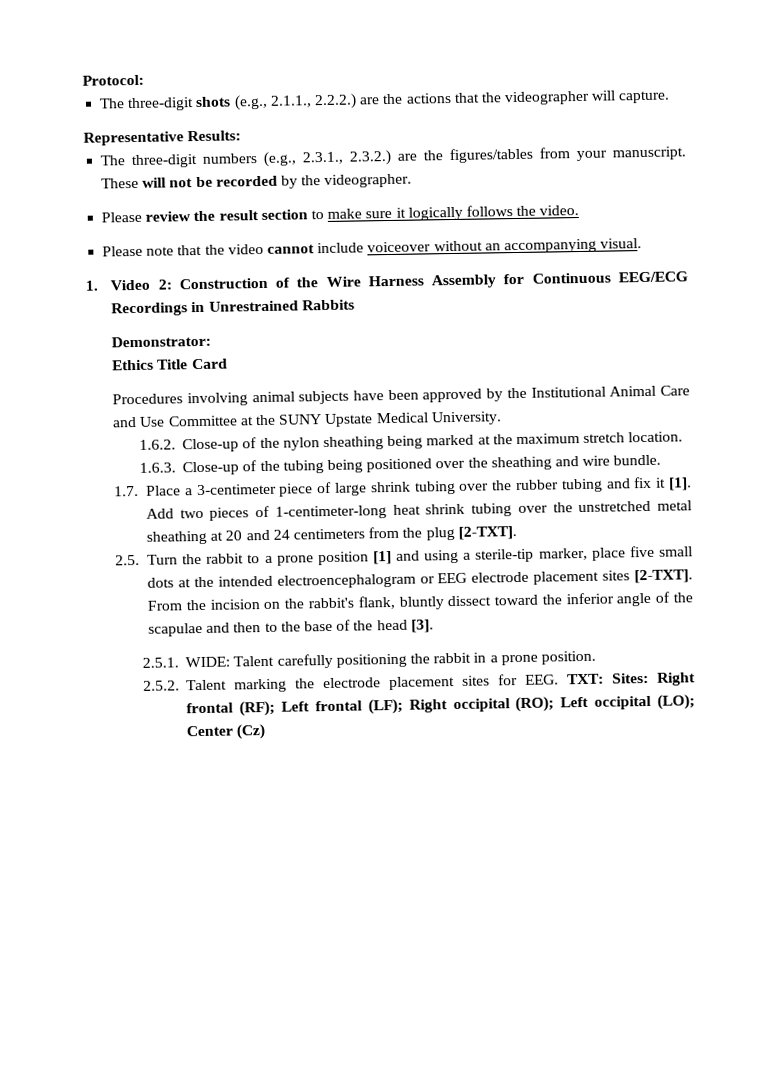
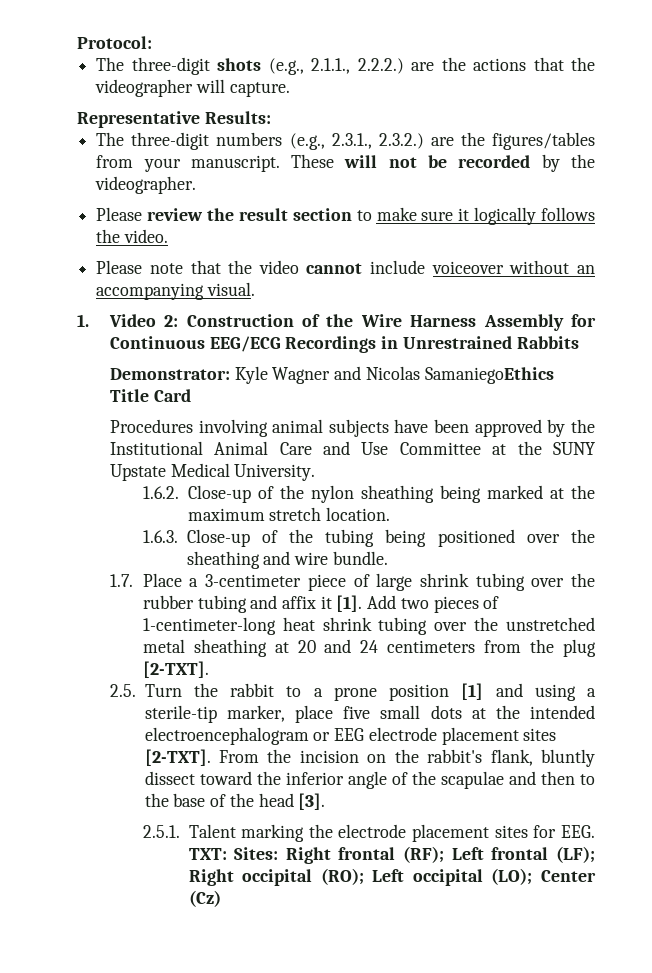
- Demonstrator:
- Ethics Title Card
+ Demonstrator: Kyle Wagner and Nicolas SamaniegoEthics Title Card
- 1.7. Place a 3-centimeter piece of large shrink tubing over the rubber tubing and fix it [1].
+ 1.7. Place a 3-centimeter piece of large shrink tubing over the rubber tubing and affix it [1].
- 2.5.1. WIDE: Talent carefully positioning the rabbit in a prone position.
- 2.5.2. Talent marking the electrode placement sites for EEG. TXT: Sites: Right frontal (RF); Left frontal (LF); Right occipital (RO); Left occipital (LO); Center (Cz)
+ 2.5.1. Talent marking the electrode placement sites for EEG. TXT: Sites: Right frontal (RF); Left frontal (LF); Right occipital (RO); Left occipital (LO); Center (Cz)

